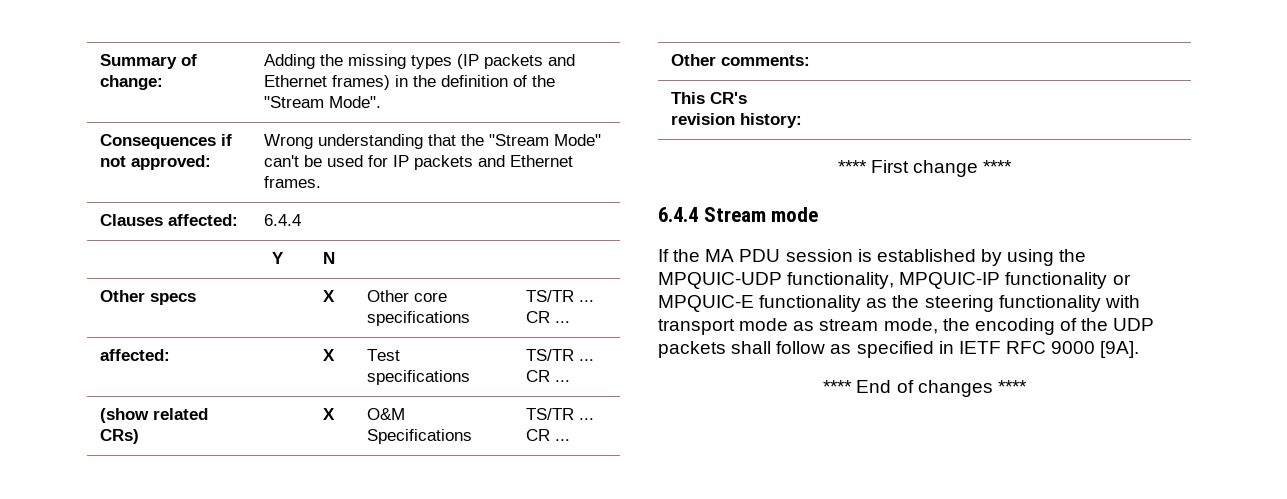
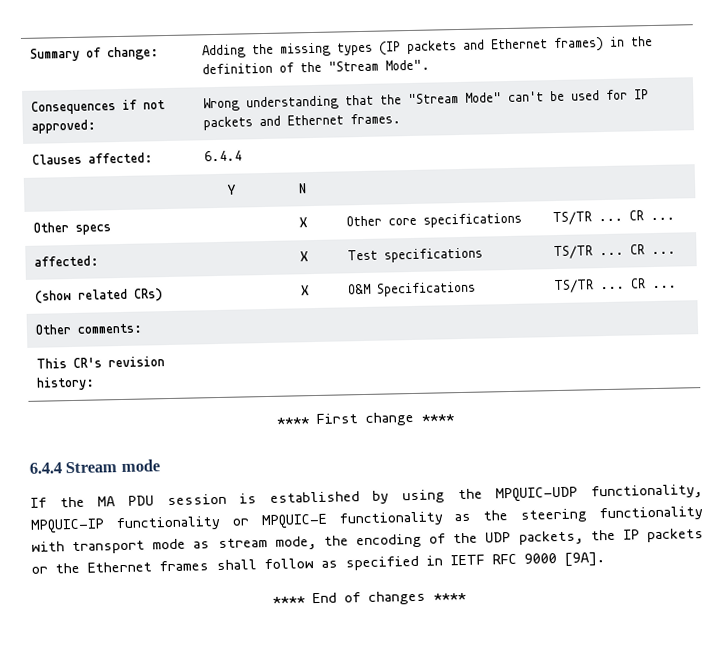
- If the MA PDU session is established by using the MPQUIC-UDP functionality, MPQUIC-IP functionality or MPQUIC-E functionality as the steering functionality with transport mode as stream mode, the encoding of the UDP packets shall follow as specified in IETF RFC 9000 [9A].
+ If the MA PDU session is established by using the MPQUIC-UDP functionality, MPQUIC-IP functionality or MPQUIC-E functionality as the steering functionality with transport mode as stream mode, the encoding of the UDP packets, the IP packets or the Ethernet frames shall follow as specified in IETF RFC 9000 [9A].

